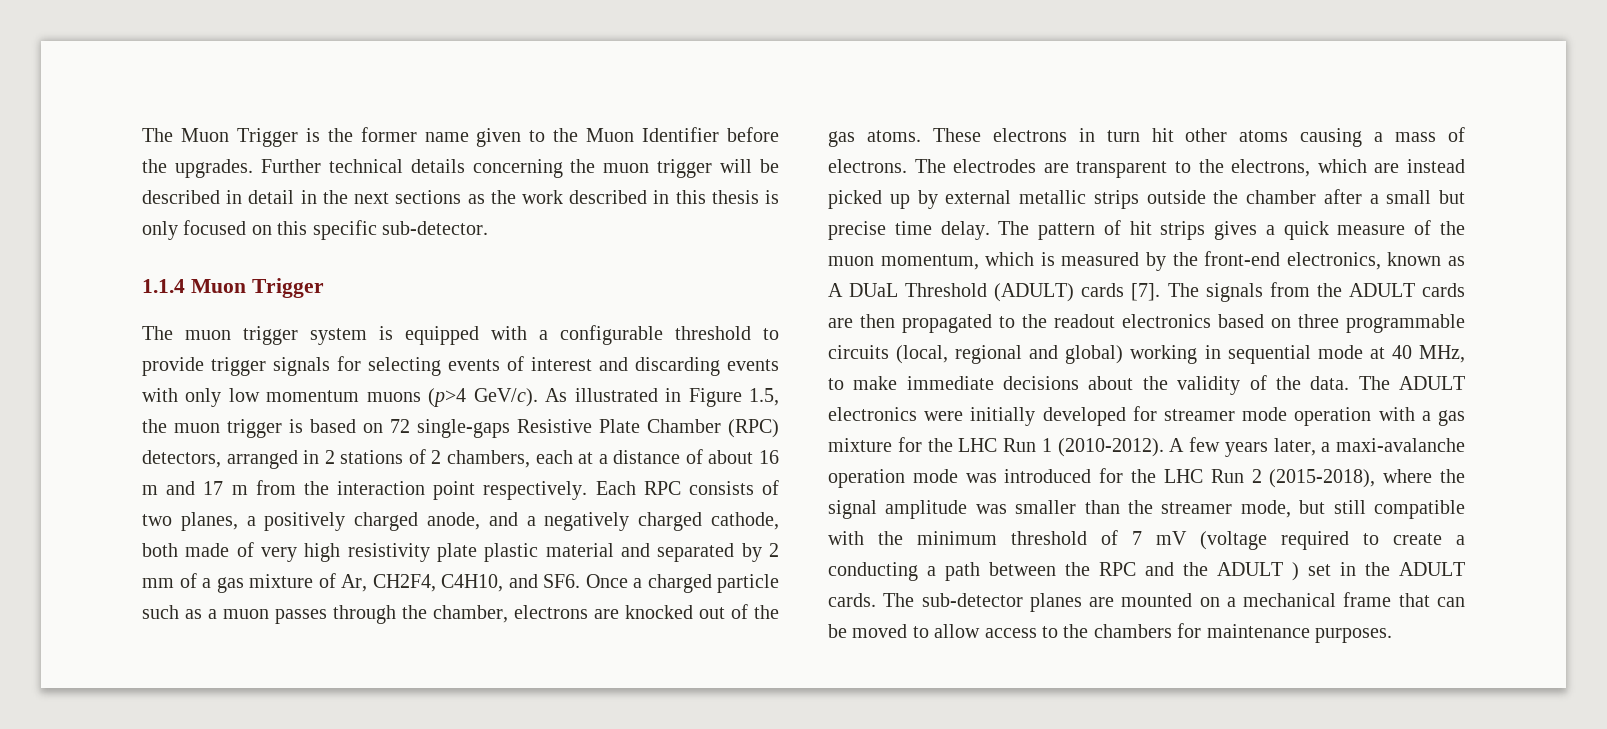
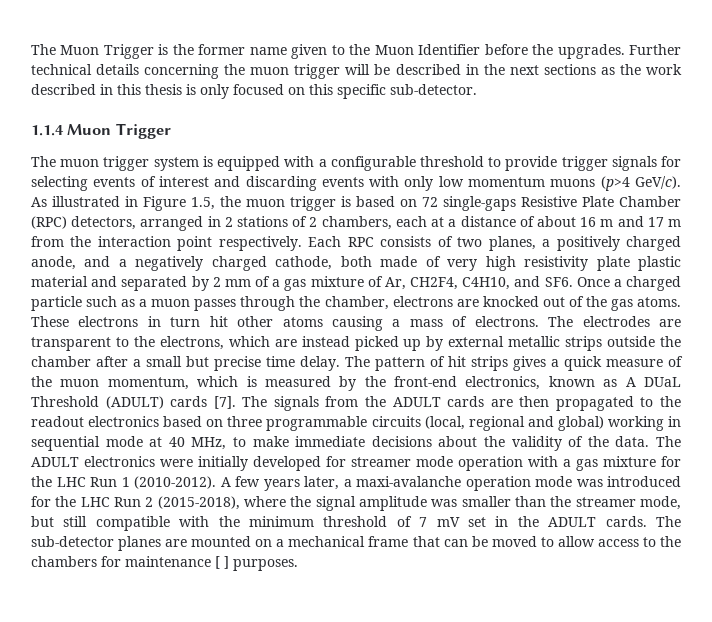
- Further technical details concerning the muon trigger will be described in detail in the next sections as the work described in this thesis is only focused on this specific sub-detector.
+ Further technical details concerning the muon trigger will be described in the next sections as the work described in this thesis is only focused on this specific sub-detector.
- A few years later, a maxi-avalanche operation mode was introduced for the LHC Run 2 (2015-2018), where the signal amplitude was smaller than the streamer mode, but still compatible with the minimum threshold of 7 mV (voltage required to create a conducting a path between the RPC and the ADULT ) set in the ADULT cards.
+ A few years later, a maxi-avalanche operation mode was introduced for the LHC Run 2 (2015-2018), where the signal amplitude was smaller than the streamer mode, but still compatible with the minimum threshold of 7 mV set in the ADULT cards.
- The sub-detector planes are mounted on a mechanical frame that can be moved to allow access to the chambers for maintenance purposes.
+ The sub-detector planes are mounted on a mechanical frame that can be moved to allow access to the chambers for maintenance [ ] purposes.

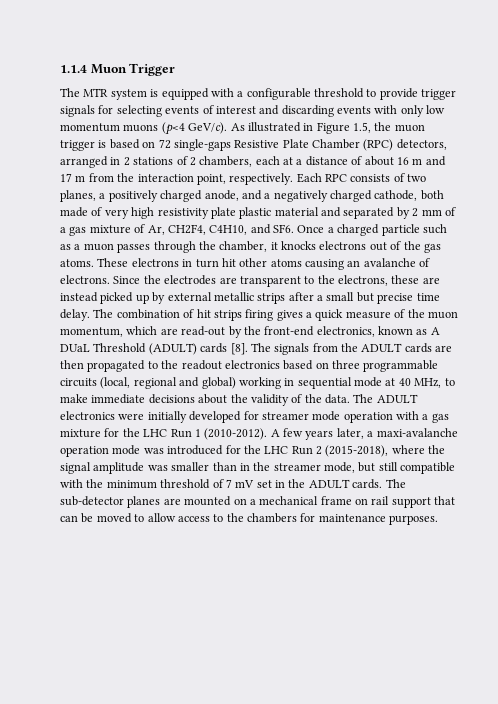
- The Muon Trigger is the former name given to the Muon Identifier before the upgrades. Further technical details concerning the muon trigger will be described in the next sections as the work described in this thesis is only focused on this specific sub-detector.
- The muon trigger system is equipped with a configurable threshold to provide trigger signals for selecting events of interest and discarding events with only low momentum muons (p>4 GeV/c).
+ The MTR system is equipped with a configurable threshold to provide trigger signals for selecting events of interest and discarding events with only low momentum muons (p<4 GeV/c).
- As illustrated in Figure 1.5, the muon trigger is based on 72 single-gaps Resistive Plate Chamber (RPC) detectors, arranged in 2 stations of 2 chambers, each at a distance of about 16 m and 17 m from the interaction point respectively.
+ As illustrated in Figure 1.5, the muon trigger is based on 72 single-gaps Resistive Plate Chamber (RPC) detectors, arranged in 2 stations of 2 chambers, each at a distance of about 16 m and 17 m from the interaction point, respectively.
- Each RPC consists of two planes, a positively charged anode, and a negatively charged cathode, both made of very high resistivity plate plastic material and separated by 2 mm of a gas mixture of Ar, CH2F4, C4H10, and SF6. Once a charged particle such as a muon passes through the chamber, electrons are knocked out of the gas atoms.
+ Each RPC consists of two planes, a positively charged anode, and a negatively charged cathode, both made of very high resistivity plate plastic material and separated by 2 mm of a gas mixture of Ar, CH2F4, C4H10, and SF6. Once a charged particle such as a muon passes through the chamber, it knocks electrons out of the gas atoms.
- These electrons in turn hit other atoms causing a mass of electrons. The electrodes are transparent to the electrons, which are instead picked up by external metallic strips outside the chamber after a small but precise time delay.
+ These electrons in turn hit other atoms causing an avalanche of electrons. Since the electrodes are transparent to the electrons, these are instead picked up by external metallic strips after a small but precise time delay.
- The pattern of hit strips gives a quick measure of the muon momentum, which is measured by the front-end electronics, known as A DUaL Threshold (ADULT) cards [7].
+ The combination of hit strips firing gives a quick measure of the muon momentum, which are read-out by the front-end electronics, known as A DUaL Threshold (ADULT) cards [8].
- A few years later, a maxi-avalanche operation mode was introduced for the LHC Run 2 (2015-2018), where the signal amplitude was smaller than the streamer mode, but still compatible with the minimum threshold of 7 mV set in the ADULT cards.
+ A few years later, a maxi-avalanche operation mode was introduced for the LHC Run 2 (2015-2018), where the signal amplitude was smaller than in the streamer mode, but still compatible with the minimum threshold of 7 mV set in the ADULT cards.
- The sub-detector planes are mounted on a mechanical frame that can be moved to allow access to the chambers for maintenance [ ] purposes.
+ The sub-detector planes are mounted on a mechanical frame on rail support that can be moved to allow access to the chambers for maintenance purposes.

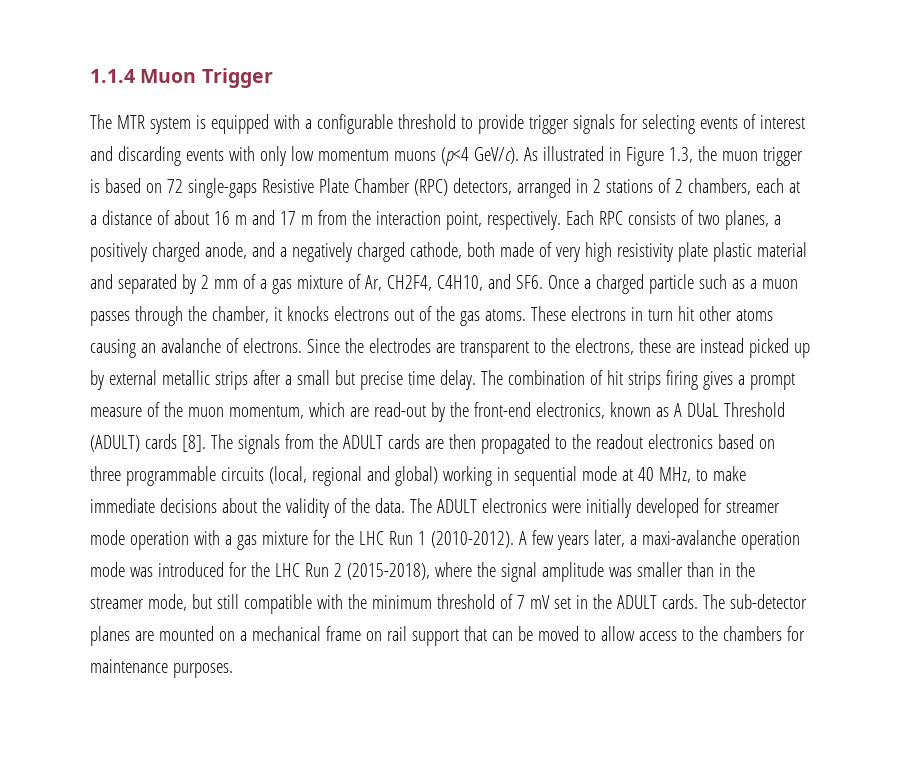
- As illustrated in Figure 1.5, the muon trigger is based on 72 single-gaps Resistive Plate Chamber (RPC) detectors, arranged in 2 stations of 2 chambers, each at a distance of about 16 m and 17 m from the interaction point, respectively.
+ As illustrated in Figure 1.3, the muon trigger is based on 72 single-gaps Resistive Plate Chamber (RPC) detectors, arranged in 2 stations of 2 chambers, each at a distance of about 16 m and 17 m from the interaction point, respectively.
- The combination of hit strips firing gives a quick measure of the muon momentum, which are read-out by the front-end electronics, known as A DUaL Threshold (ADULT) cards [8].
+ The combination of hit strips firing gives a prompt measure of the muon momentum, which are read-out by the front-end electronics, known as A DUaL Threshold (ADULT) cards [8].

